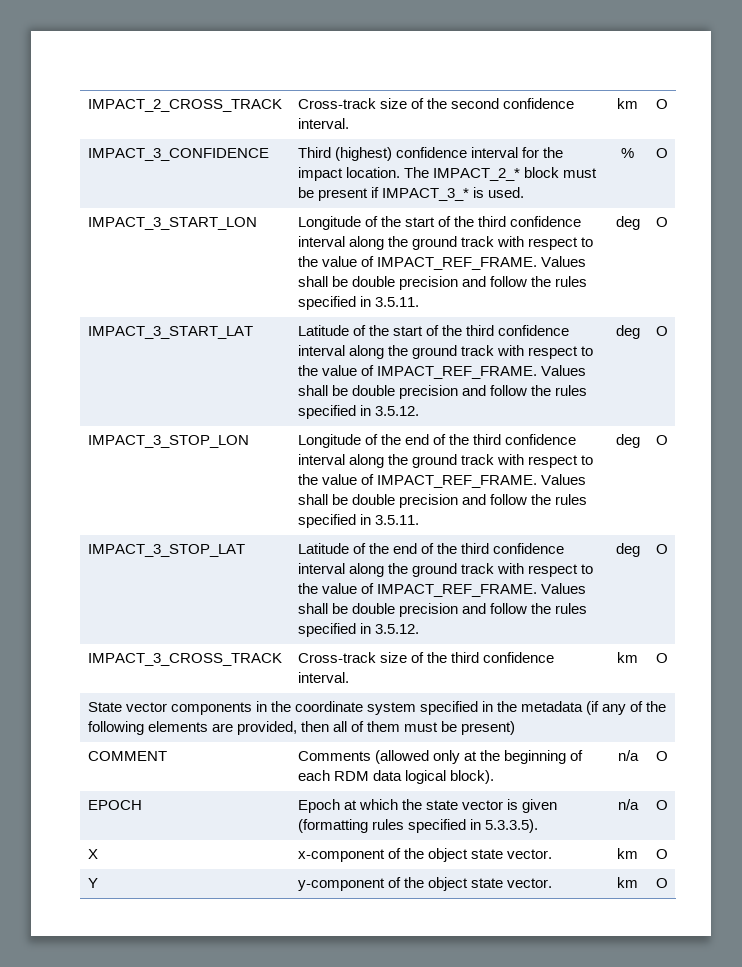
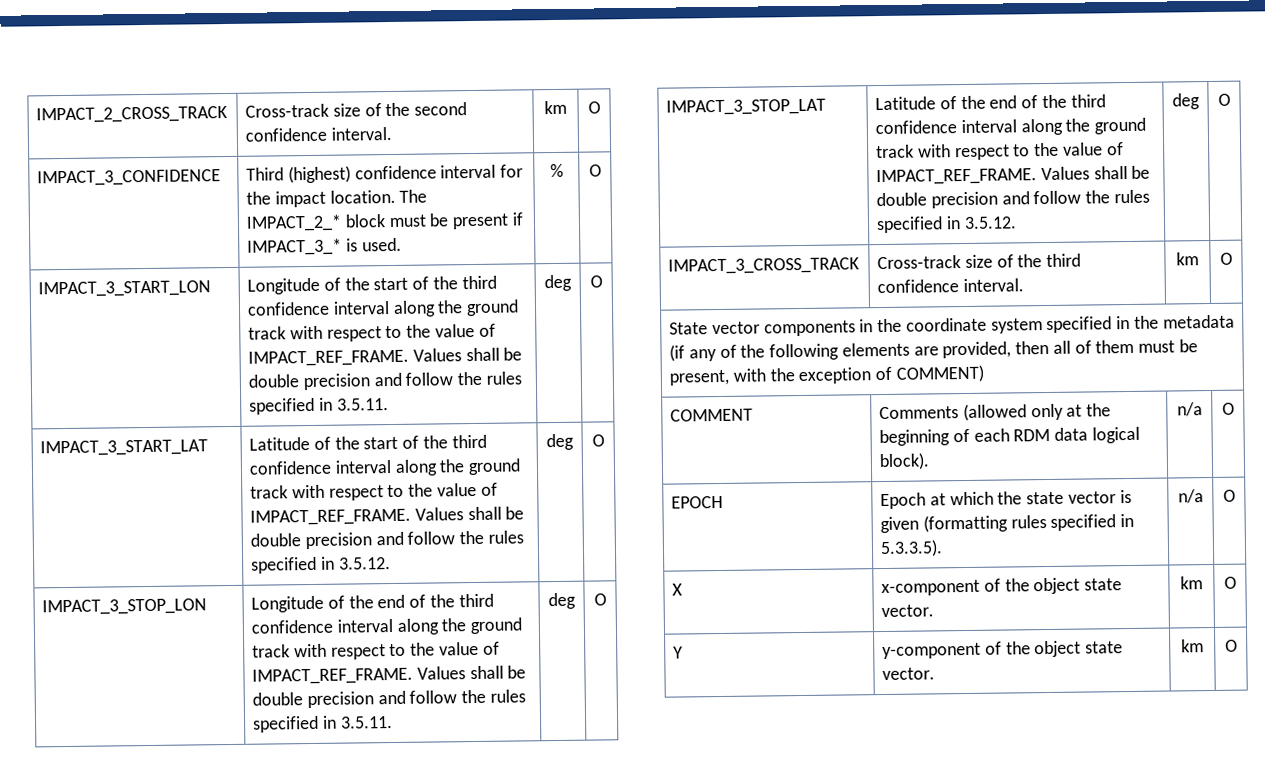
- State vector components in the coordinate system specified in the metadata (if any of the following elements are provided, then all of them must be present)
+ State vector components in the coordinate system specified in the metadata (if any of the following elements are provided, then all of them must be present, with the exception of COMMENT)

